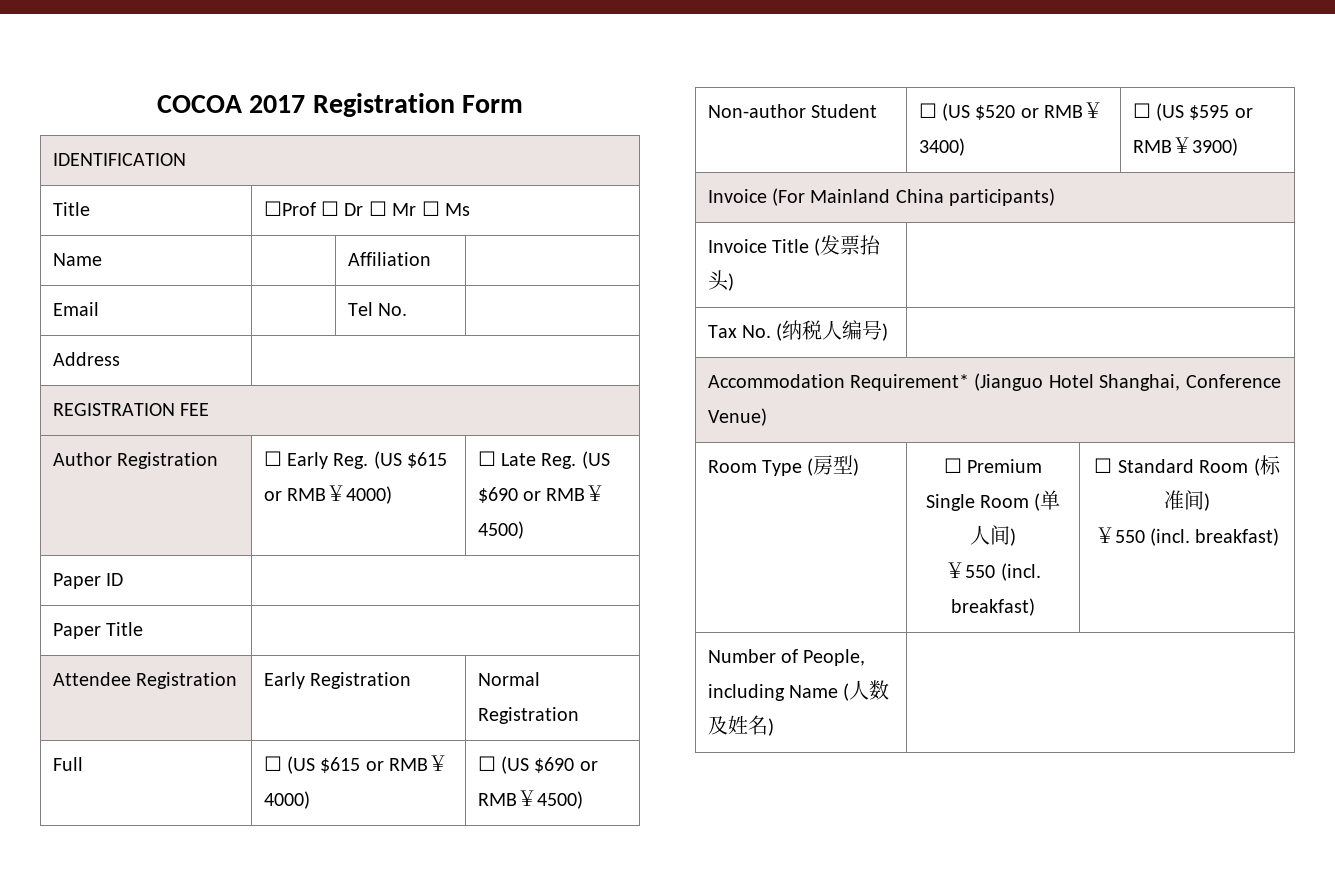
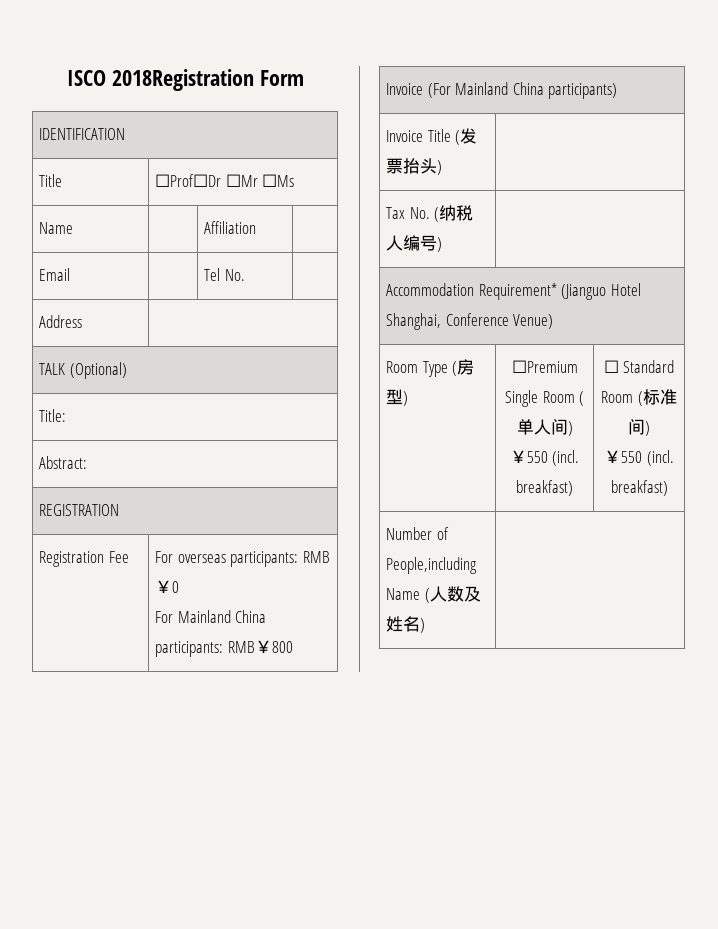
- COCOA 2017 Registration Form
+ ISCO 2018Registration Form
- Title | ☐Prof ☐ Dr ☐ Mr ☐ Ms
+ Title | ☐Prof☐Dr ☐Mr ☐Ms
+ TALK (Optional)
+ Title:
+ Abstract:
- REGISTRATION FEE
- Author Registration | ☐ Early Reg. (US $615 or RMB￥4000) | ☐ Late Reg. (US $690 or RMB￥4500)
- Paper ID |
- Paper Title |
- Attendee Registration | Early Registration | Normal Registration
- Full | ☐ (US $615 or RMB￥4000) | ☐ (US $690 or RMB￥4500)
- Non-author Student | ☐ (US $520 or RMB￥3400) | ☐ (US $595 or RMB￥3900)
+ REGISTRATION
+ Registration Fee | For overseas participants: RMB￥0
+ For Mainland China participants: RMB￥800
- Room Type (房型) | ☐ Premium Single Room (单人间)
+ Room Type (房型) | ☐Premium Single Room (单人间)
- Number of People, including Name (人数及姓名) |
+ Number of People,including Name (人数及姓名) |

